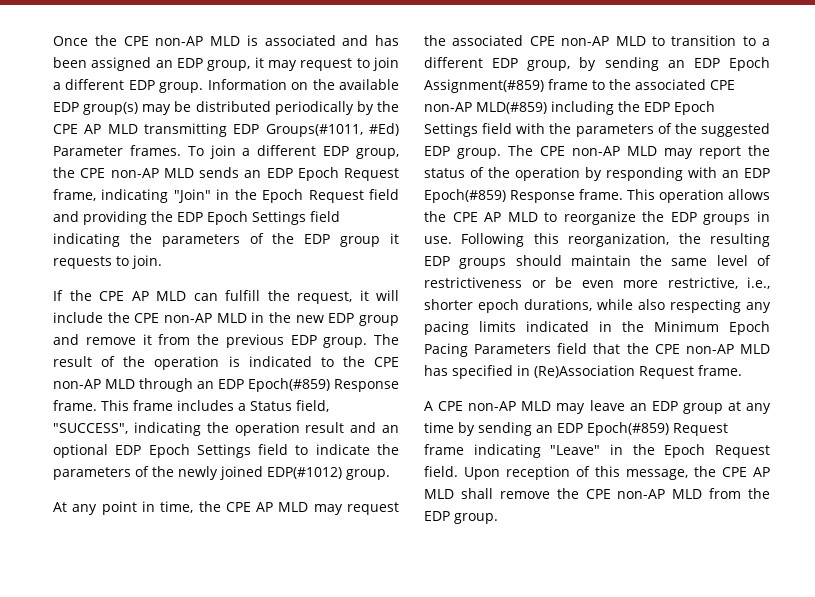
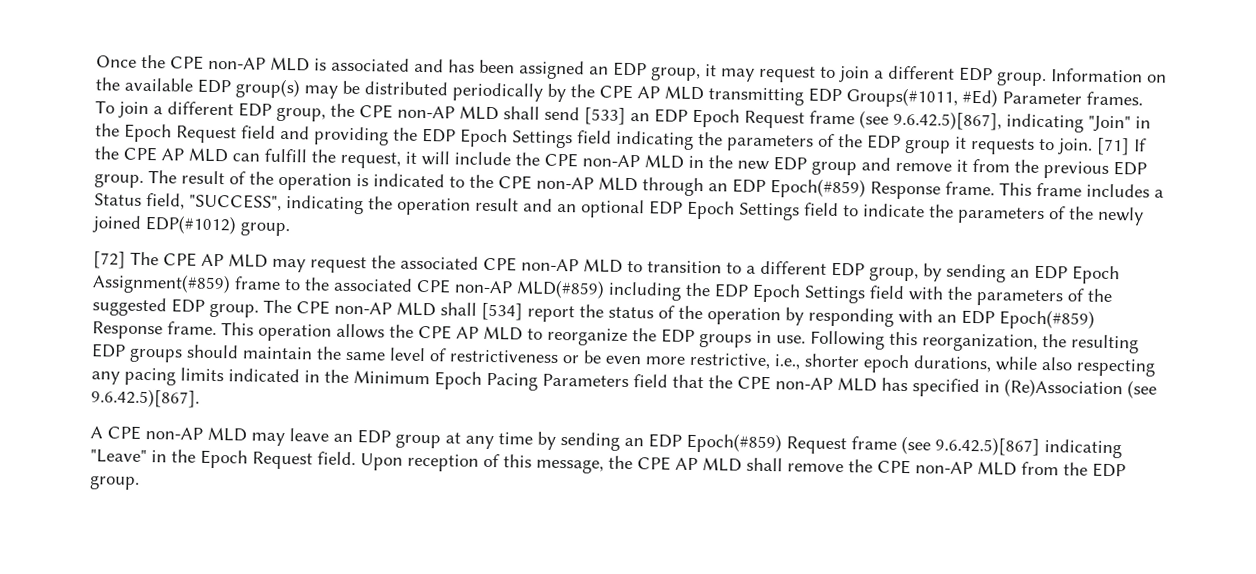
- To join a different EDP group, the CPE non-AP MLD sends an EDP Epoch Request frame, indicating "Join" in the Epoch Request field and providing the EDP Epoch Settings field indicating the parameters of the EDP group it requests to join.
- If the CPE AP MLD can fulfill the request, it will include the CPE non-AP MLD in the new EDP group and remove it from the previous EDP group.
+ To join a different EDP group, the CPE non-AP MLD shall send [533] an EDP Epoch Request frame (see 9.6.42.5)[867], indicating "Join" in the Epoch Request field and providing the EDP Epoch Settings field indicating the parameters of the EDP group it requests to join. [71] If the CPE AP MLD can fulfill the request, it will include the CPE non-AP MLD in the new EDP group and remove it from the previous EDP group.
- At any point in time, the CPE AP MLD may request the associated CPE non-AP MLD to transition to a different EDP group, by sending an EDP Epoch Assignment(#859) frame to the associated CPE non-AP MLD(#859) including the EDP Epoch Settings field with the parameters of the suggested EDP group.
+ [72] The CPE AP MLD may request the associated CPE non-AP MLD to transition to a different EDP group, by sending an EDP Epoch Assignment(#859) frame to the associated CPE non-AP MLD(#859) including the EDP Epoch Settings field with the parameters of the suggested EDP group.
- The CPE non-AP MLD may report the status of the operation by responding with an EDP Epoch(#859) Response frame.
+ The CPE non-AP MLD shall [534] report the status of the operation by responding with an EDP Epoch(#859) Response frame.
- Following this reorganization, the resulting EDP groups should maintain the same level of restrictiveness or be even more restrictive, i.e., shorter epoch durations, while also respecting any pacing limits indicated in the Minimum Epoch Pacing Parameters field that the CPE non-AP MLD has specified in (Re)Association Request frame.
+ Following this reorganization, the resulting EDP groups should maintain the same level of restrictiveness or be even more restrictive, i.e., shorter epoch durations, while also respecting any pacing limits indicated in the Minimum Epoch Pacing Parameters field that the CPE non-AP MLD has specified in (Re)Association (see 9.6.42.5)[867].
- A CPE non-AP MLD may leave an EDP group at any time by sending an EDP Epoch(#859) Request frame indicating "Leave" in the Epoch Request field.
+ A CPE non-AP MLD may leave an EDP group at any time by sending an EDP Epoch(#859) Request frame (see 9.6.42.5)[867] indicating "Leave" in the Epoch Request field.

